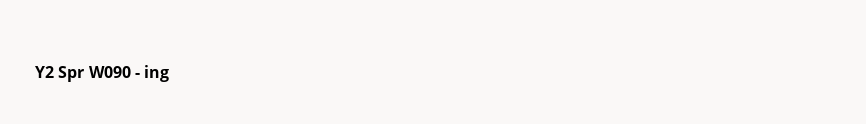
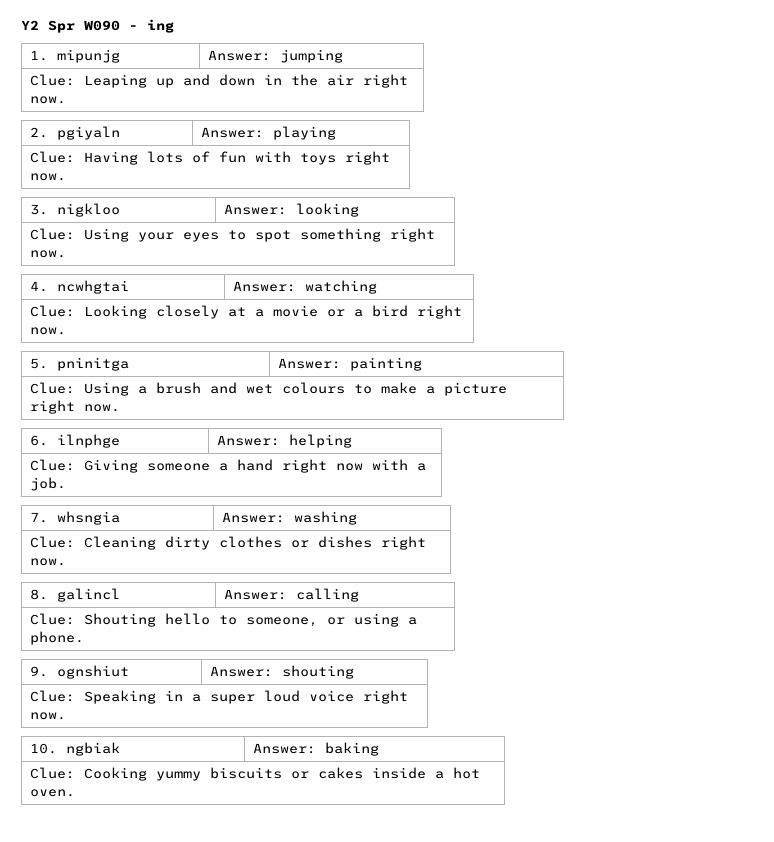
+ 1. mipunjg | Answer: jumping
+ Clue: Leaping up and down in the air right now.
+ 2. pgiyaln | Answer: playing
+ Clue: Having lots of fun with toys right now.
+ 3. nigkloo | Answer: looking
+ Clue: Using your eyes to spot something right now.
+ 4. ncwhgtai | Answer: watching
+ Clue: Looking closely at a movie or a bird right now.
+ 5. pninitga | Answer: painting
+ Clue: Using a brush and wet colours to make a picture right now.
+ 6. ilnphge | Answer: helping
+ Clue: Giving someone a hand right now with a job.
+ 7. whsngia | Answer: washing
+ Clue: Cleaning dirty clothes or dishes right now.
+ 8. galincl | Answer: calling
+ Clue: Shouting hello to someone, or using a phone.
+ 9. ognshiut | Answer: shouting
+ Clue: Speaking in a super loud voice right now.
+ 10. ngbiak | Answer: baking
+ Clue: Cooking yummy biscuits or cakes inside a hot oven.

